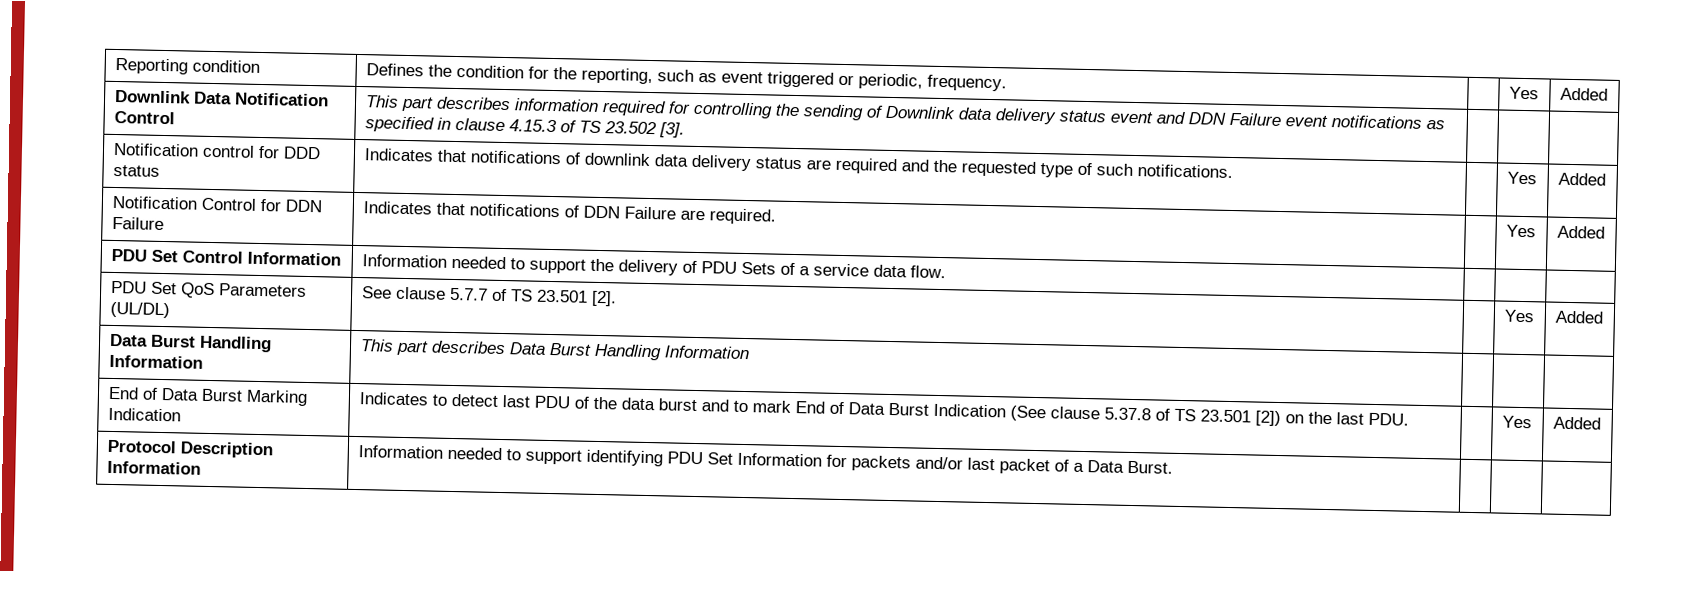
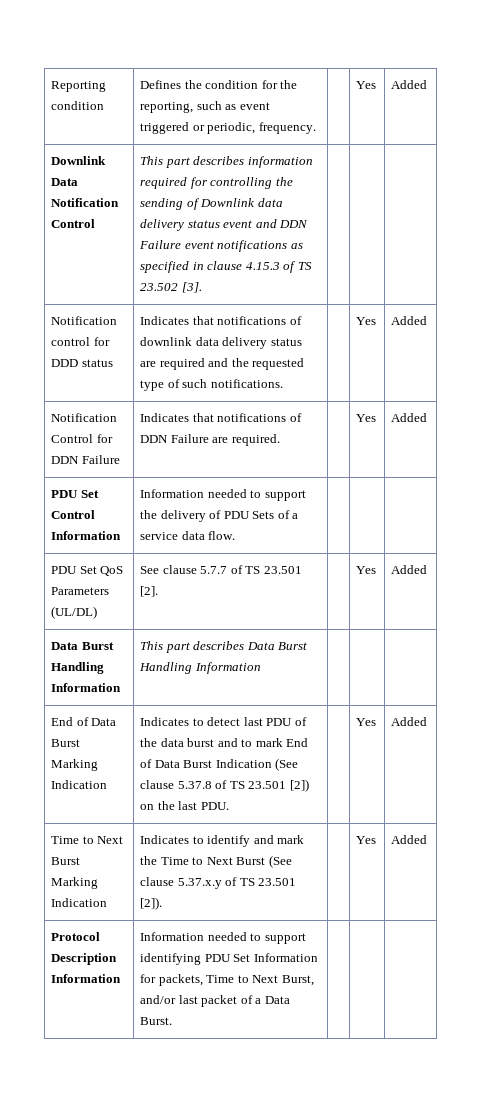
+ Time to Next Burst Marking Indication | Indicates to identify and mark the Time to Next Burst (See clause 5.37.x.y of TS 23.501 [2]). | | Yes | Added
- Protocol Description Information | Information needed to support identifying PDU Set Information for packets and/or last packet of a Data Burst. | | |
+ Protocol Description Information | Information needed to support identifying PDU Set Information for packets, Time to Next Burst, and/or last packet of a Data Burst. | | |

